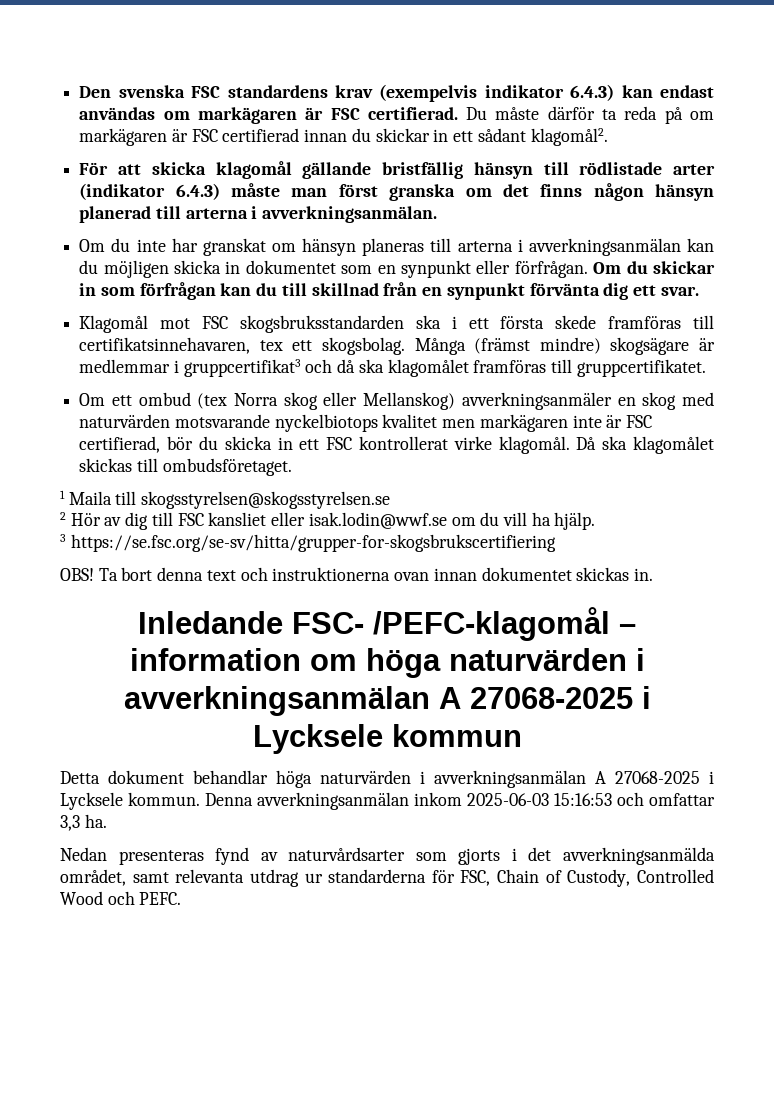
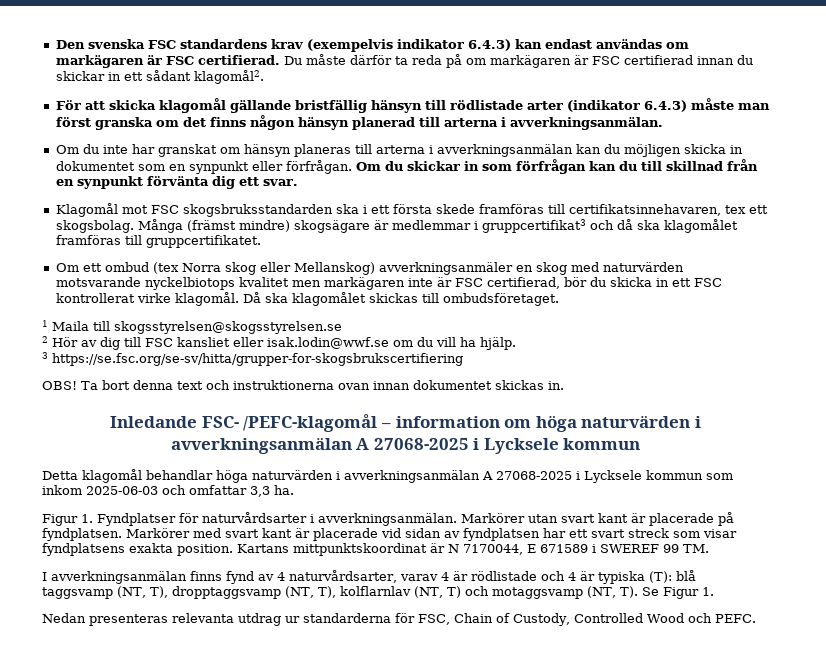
- Detta dokument behandlar höga naturvärden i avverkningsanmälan A 27068-2025 i Lycksele kommun. Denna avverkningsanmälan inkom 2025-06-03 15:16:53 och omfattar 3,3 ha.
+ Detta klagomål behandlar höga naturvärden i avverkningsanmälan A 27068-2025 i Lycksele kommun som inkom 2025-06-03 och omfattar 3,3 ha.
- Nedan presenteras fynd av naturvårdsarter som gjorts i det avverkningsanmälda området, samt relevanta utdrag ur standarderna för FSC, Chain of Custody, Controlled Wood och PEFC.
+ Figur 1. Fyndplatser för naturvårdsarter i avverkningsanmälan. Markörer utan svart kant är placerade på fyndplatsen. Markörer med svart kant är placerade vid sidan av fyndplatsen har ett svart streck som visar fyndplatsens exakta position. Kartans mittpunktskoordinat är N 7170044, E 671589 i SWEREF 99 TM.
+ I avverkningsanmälan finns fynd av 4 naturvårdsarter, varav 4 är rödlistade och 4 är typiska (T): blå taggsvamp (NT, T), dropptaggsvamp (NT, T), kolflarnlav (NT, T) och motaggsvamp (NT, T). Se Figur 1.
+ Nedan presenteras relevanta utdrag ur standarderna för FSC, Chain of Custody, Controlled Wood och PEFC.

